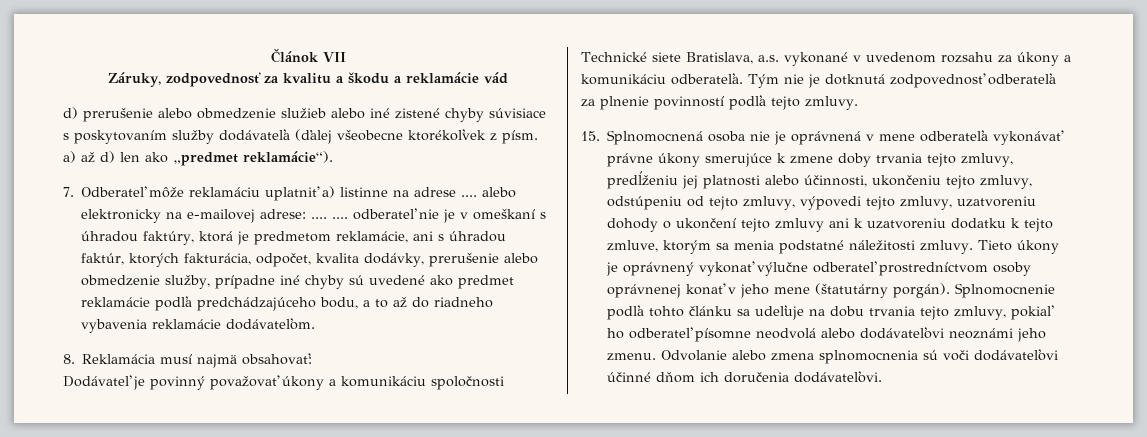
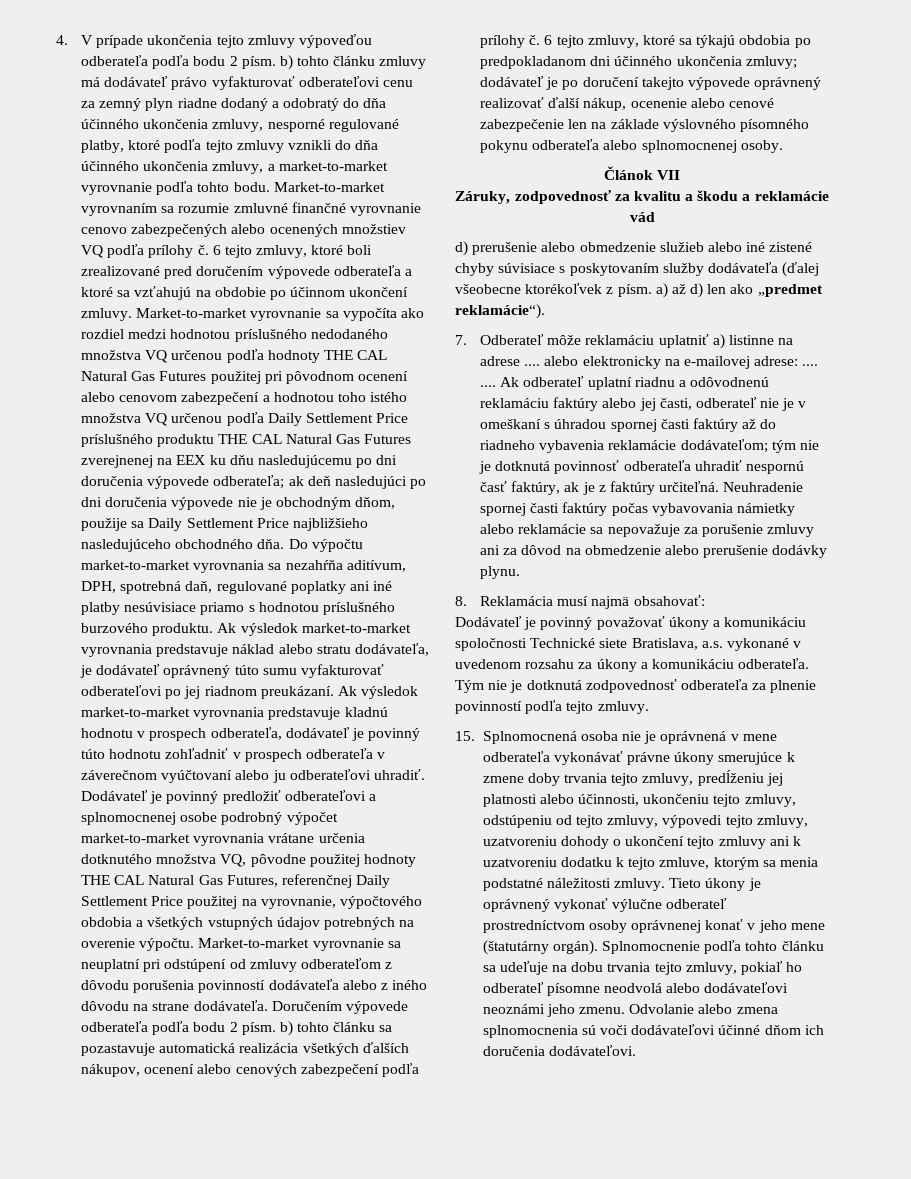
+ 4. V prípade ukončenia tejto zmluvy výpoveďou odberateľa podľa bodu 2 písm. b) tohto článku zmluvy má dodávateľ právo vyfakturovať odberateľovi cenu za zemný plyn riadne dodaný a odobratý do dňa účinného ukončenia zmluvy, nesporné regulované platby, ktoré podľa tejto zmluvy vznikli do dňa účinného ukončenia zmluvy, a market-to-market vyrovnanie podľa tohto bodu. Market-to-market vyrovnaním sa rozumie zmluvné finančné vyrovnanie cenovo zabezpečených alebo ocenených množstiev VQ podľa prílohy č. 6 tejto zmluvy, ktoré boli zrealizované pred doručením výpovede odberateľa a ktoré sa vzťahujú na obdobie po účinnom ukončení zmluvy. Market-to-market vyrovnanie sa vypočíta ako rozdiel medzi hodnotou príslušného nedodaného množstva VQ určenou podľa hodnoty THE CAL Natural Gas Futures použitej pri pôvodnom ocenení alebo cenovom zabezpečení a hodnotou toho istého množstva VQ určenou podľa Daily Settlement Price príslušného produktu THE CAL Natural Gas Futures zverejnenej na EEX ku dňu nasledujúcemu po dni doručenia výpovede odberateľa; ak deň nasledujúci po dni doručenia výpovede nie je obchodným dňom, použije sa Daily Settlement Price najbližšieho nasledujúceho obchodného dňa. Do výpočtu market-to-market vyrovnania sa nezahŕňa aditívum, DPH, spotrebná daň, regulované poplatky ani iné platby nesúvisiace priamo s hodnotou príslušného burzového produktu. Ak výsledok market-to-market vyrovnania predstavuje náklad alebo stratu dodávateľa, je dodávateľ oprávnený túto sumu vyfakturovať odberateľovi po jej riadnom preukázaní. Ak výsledok market-to-market vyrovnania predstavuje kladnú hodnotu v prospech odberateľa, dodávateľ je povinný túto hodnotu zohľadniť v prospech odberateľa v záverečnom vyúčtovaní alebo ju odberateľovi uhradiť. Dodávateľ je povinný predložiť odberateľovi a splnomocnenej osobe podrobný výpočet market-to-market vyrovnania vrátane určenia dotknutého množstva VQ, pôvodne použitej hodnoty THE CAL Natural Gas Futures, referenčnej Daily Settlement Price použitej na vyrovnanie, výpočtového obdobia a všetkých vstupných údajov potrebných na overenie výpočtu. Market-to-market vyrovnanie sa neuplatní pri odstúpení od zmluvy odberateľom z dôvodu porušenia povinností dodávateľa alebo z iného dôvodu na strane dodávateľa. Doručením výpovede odberateľa podľa bodu 2 písm. b) tohto článku sa pozastavuje automatická realizácia všetkých ďalších nákupov, ocenení alebo cenových zabezpečení podľa prílohy č. 6 tejto zmluvy, ktoré sa týkajú obdobia po predpokladanom dni účinného ukončenia zmluvy; dodávateľ je po doručení takejto výpovede oprávnený realizovať ďalší nákup, ocenenie alebo cenové zabezpečenie len na základe výslovného písomného pokynu odberateľa alebo splnomocnenej osoby.
- 7. Odberateľ môže reklamáciu uplatniť a) listinne na adrese .... alebo elektronicky na e-mailovej adrese: .... .... odberateľ nie je v omeškaní s úhradou faktúry, ktorá je predmetom reklamácie, ani s úhradou faktúr, ktorých fakturácia, odpočet, kvalita dodávky, prerušenie alebo obmedzenie služby, prípadne iné chyby sú uvedené ako predmet reklamácie podľa predchádzajúceho bodu, a to až do riadneho vybavenia reklamácie dodávateľom.
+ 7. Odberateľ môže reklamáciu uplatniť a) listinne na adrese .... alebo elektronicky na e-mailovej adrese: .... .... Ak odberateľ uplatní riadnu a odôvodnenú reklamáciu faktúry alebo jej časti, odberateľ nie je v omeškaní s úhradou spornej časti faktúry až do riadneho vybavenia reklamácie dodávateľom; tým nie je dotknutá povinnosť odberateľa uhradiť nespornú časť faktúry, ak je z faktúry určiteľná. Neuhradenie spornej časti faktúry počas vybavovania námietky alebo reklamácie sa nepovažuje za porušenie zmluvy ani za dôvod na obmedzenie alebo prerušenie dodávky plynu.
- Tieto úkony je oprávnený vykonať výlučne odberateľ prostredníctvom osoby oprávnenej konať v jeho mene (štatutárny porgán).
+ Tieto úkony je oprávnený vykonať výlučne odberateľ prostredníctvom osoby oprávnenej konať v jeho mene (štatutárny orgán).

